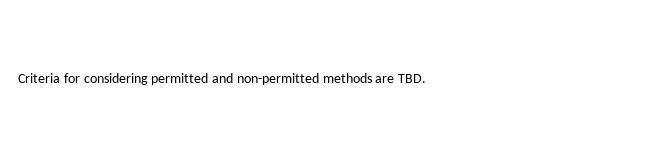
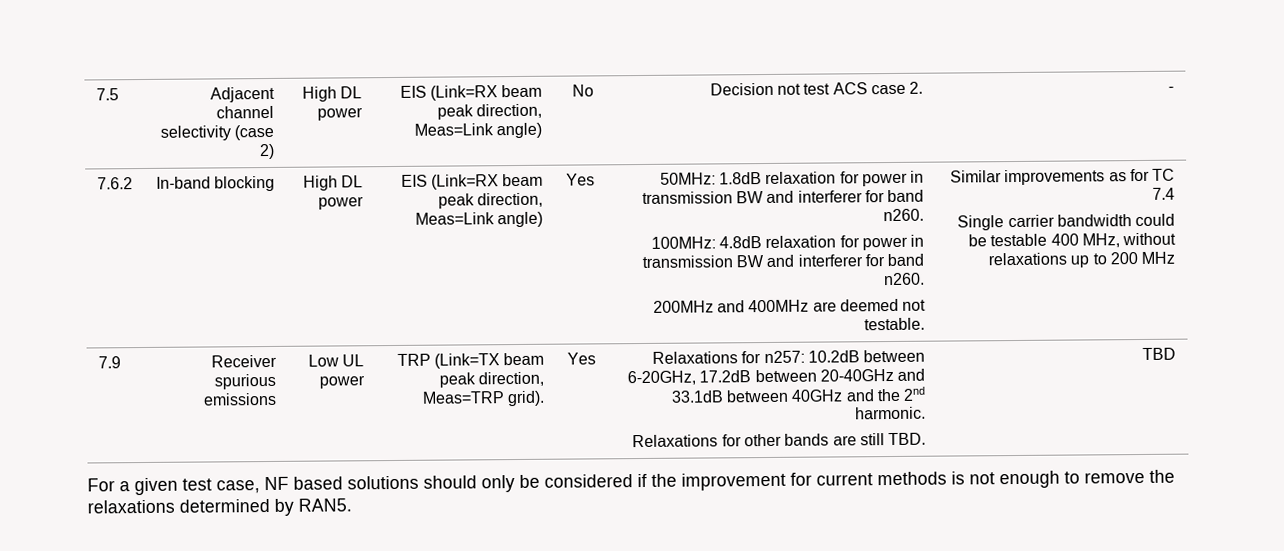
- Criteria for considering permitted and non-permitted methods are TBD.
+ 7.5 | Adjacent channel selectivity (case 2) | High DL power | EIS (Link=RX beam peak direction, Meas=Link angle) | No | Decision not test ACS case 2. | -
+ 7.6.2 | In-band blocking | High DL power | EIS (Link=RX beam peak direction, Meas=Link angle) | Yes | 50MHz: 1.8dB relaxation for power in transmission BW and interferer for band n260.
+ 100MHz: 4.8dB relaxation for power in transmission BW and interferer for band n260.
+ 200MHz and 400MHz are deemed not testable. | Similar improvements as for TC 7.4
+ Single carrier bandwidth could be testable 400 MHz, without relaxations up to 200 MHz
+ 7.9 | Receiver spurious emissions | Low UL power | TRP (Link=TX beam peak direction, Meas=TRP grid). | Yes | Relaxations for n257: 10.2dB between 6-20GHz, 17.2dB between 20-40GHz and 33.1dB between 40GHz and the 2nd harmonic.
+ Relaxations for other bands are still TBD. | TBD
+ For a given test case, NF based solutions should only be considered if the improvement for current methods is not enough to remove the relaxations determined by RAN5.

